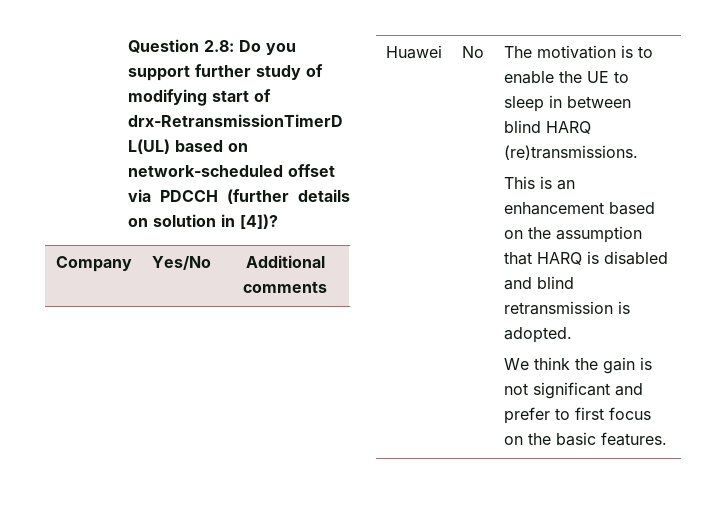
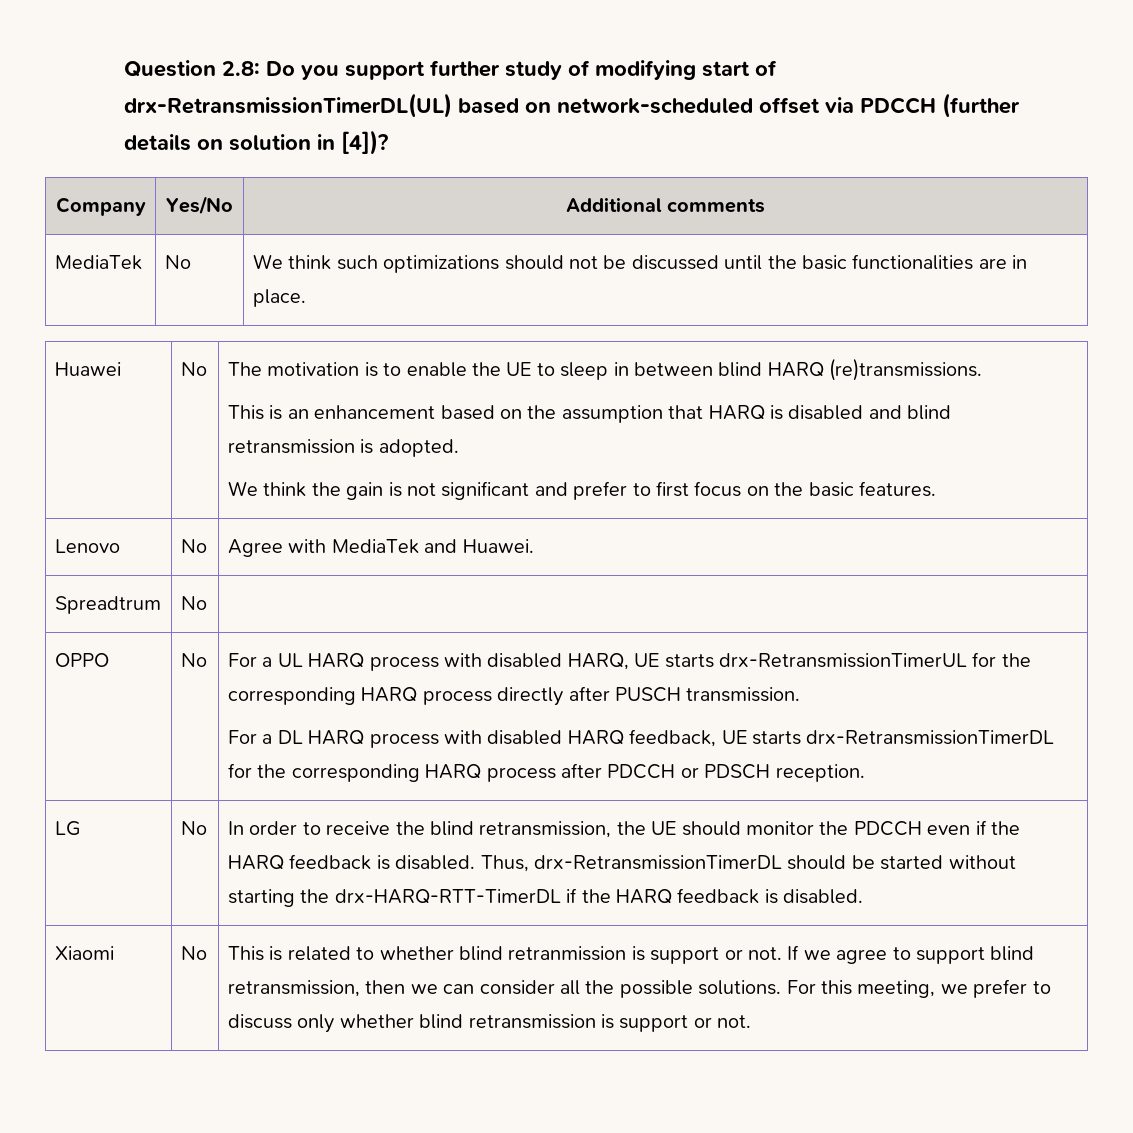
+ MediaTek | No | We think such optimizations should not be discussed until the basic functionalities are in place.
+ Lenovo | No | Agree with MediaTek and Huawei.
+ Spreadtrum | No |
+ OPPO | No | For a UL HARQ process with disabled HARQ, UE starts drx-RetransmissionTimerUL for the corresponding HARQ process directly after PUSCH transmission.
+ For a DL HARQ process with disabled HARQ feedback, UE starts drx-RetransmissionTimerDL for the corresponding HARQ process after PDCCH or PDSCH reception.
+ LG | No | In order to receive the blind retransmission, the UE should monitor the PDCCH even if the HARQ feedback is disabled. Thus, drx-RetransmissionTimerDL should be started without starting the drx-HARQ-RTT-TimerDL if the HARQ feedback is disabled.
+ Xiaomi | No | This is related to whether blind retranmission is support or not. If we agree to support blind retransmission, then we can consider all the possible solutions. For this meeting, we prefer to discuss only whether blind retransmission is support or not.

